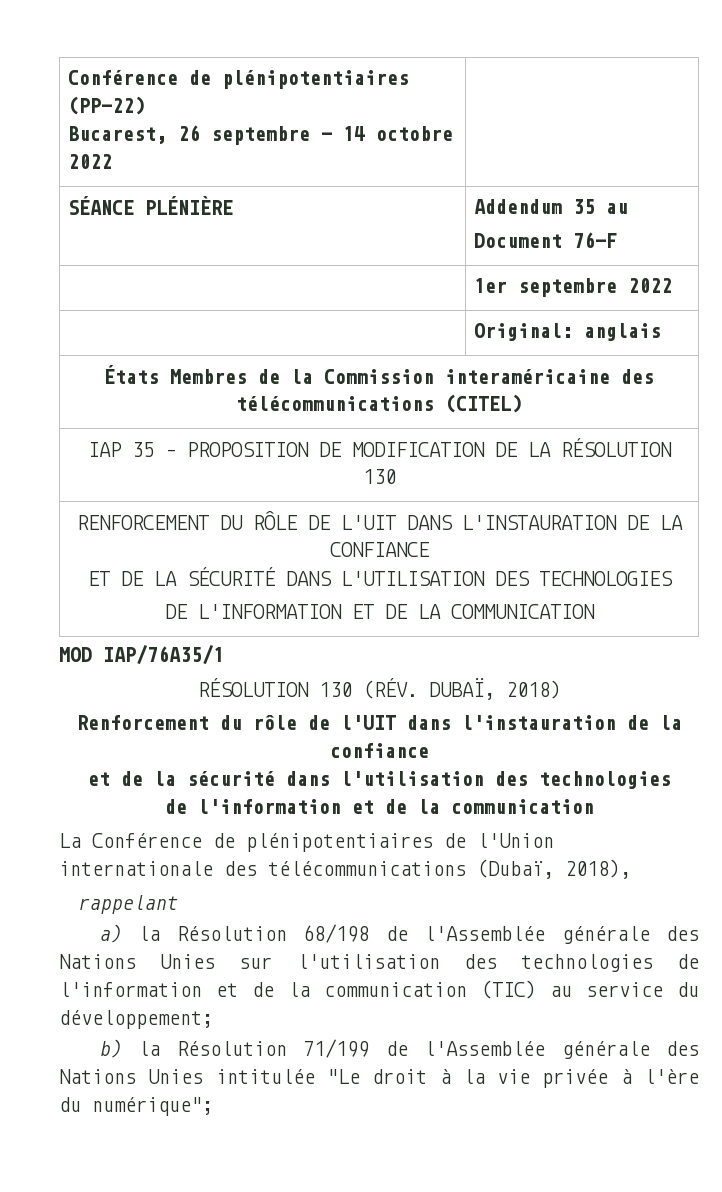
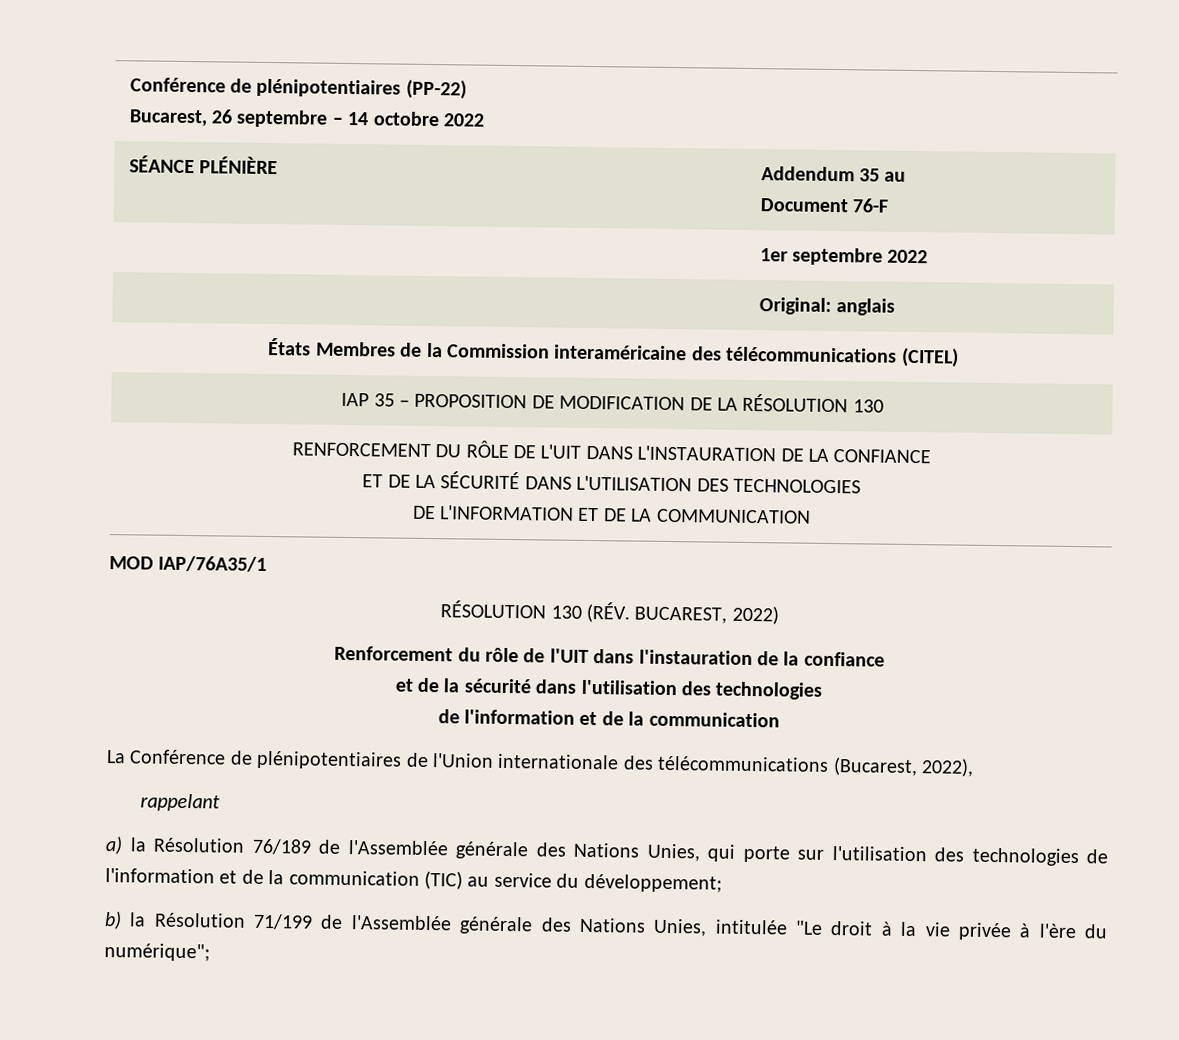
- RÉSOLUTION 130 (RÉV. DUBAÏ, 2018)
+ RÉSOLUTION 130 (RÉV. BUCAREST, 2022)
- La Conférence de plénipotentiaires de l'Union internationale des télécommunications (Dubaï, 2018),
+ La Conférence de plénipotentiaires de l'Union internationale des télécommunications (Bucarest, 2022),
- a) la Résolution 68/198 de l'Assemblée générale des Nations Unies sur l'utilisation des technologies de l'information et de la communication (TIC) au service du développement;
+ a) la Résolution 76/189 de l'Assemblée générale des Nations Unies, qui porte sur l'utilisation des technologies de l'information et de la communication (TIC) au service du développement;
- b) la Résolution 71/199 de l'Assemblée générale des Nations Unies intitulée "Le droit à la vie privée à l'ère du numérique";
+ b) la Résolution 71/199 de l'Assemblée générale des Nations Unies, intitulée "Le droit à la vie privée à l'ère du numérique";

